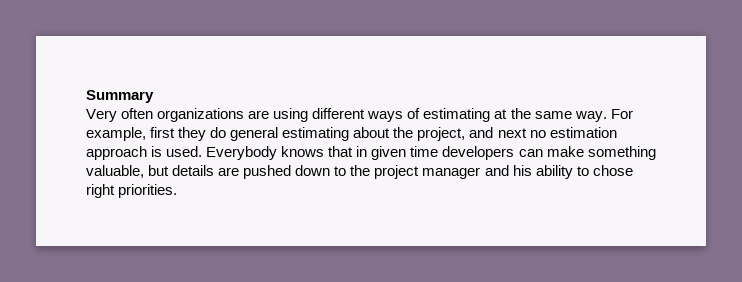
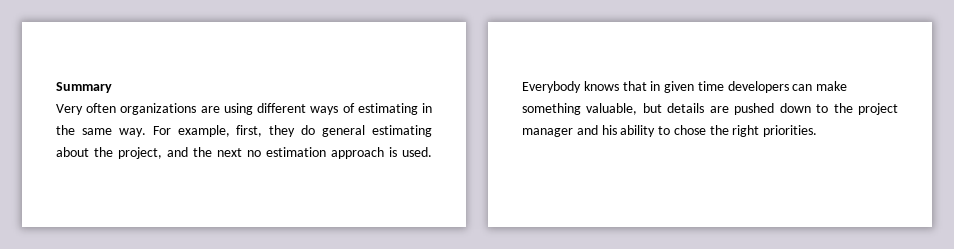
- Very often organizations are using different ways of estimating at the same way.
+ Very often organizations are using different ways of estimating in the same way.
- For example, first they do general estimating about the project, and next no estimation approach is used.
+ For example, first, they do general estimating about the project, and the next no estimation approach is used.
- Everybody knows that in given time developers can make something valuable, but details are pushed down to the project manager and his ability to chose right priorities.
+ Everybody knows that in given time developers can make something valuable, but details are pushed down to the project manager and his ability to chose the right priorities.

